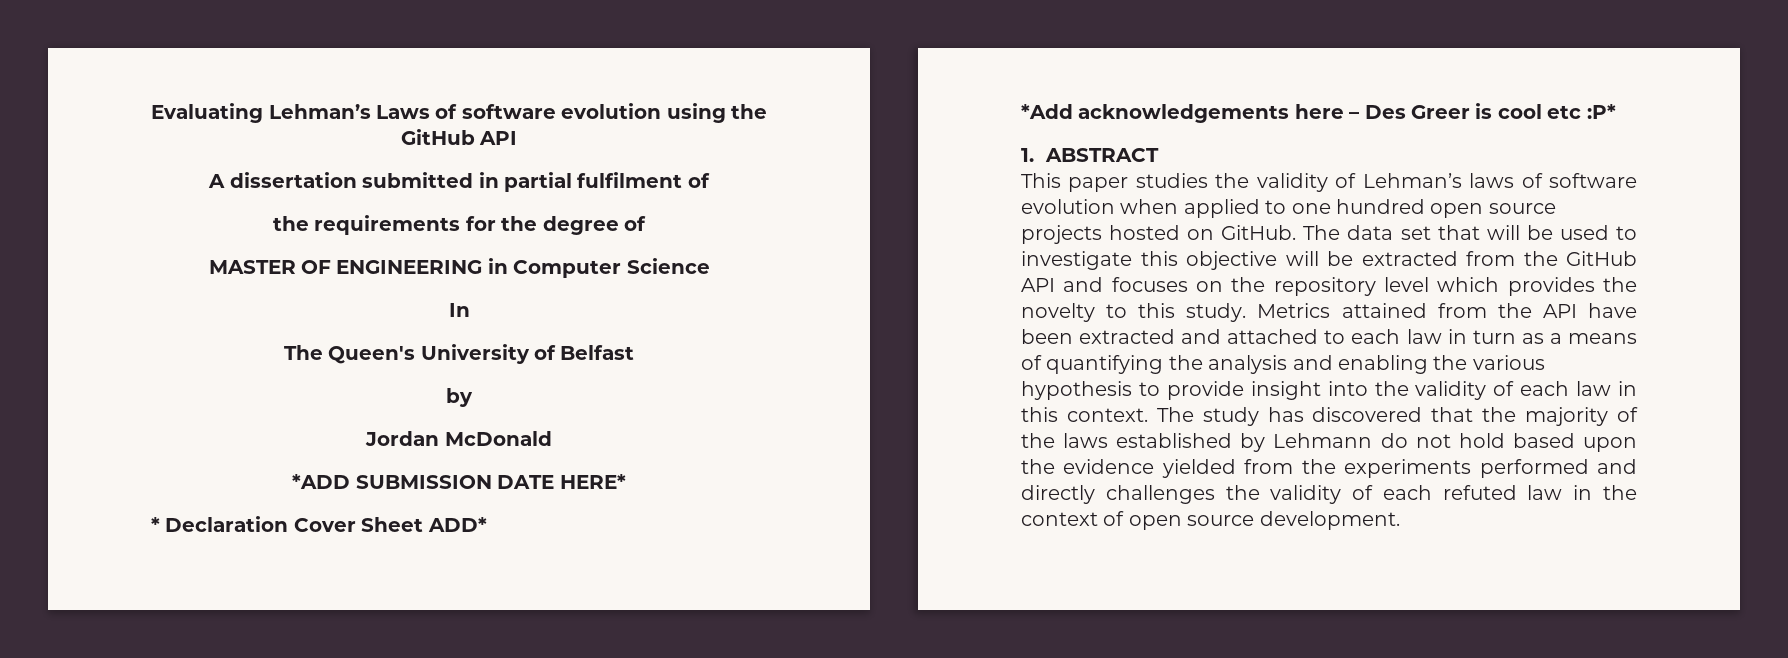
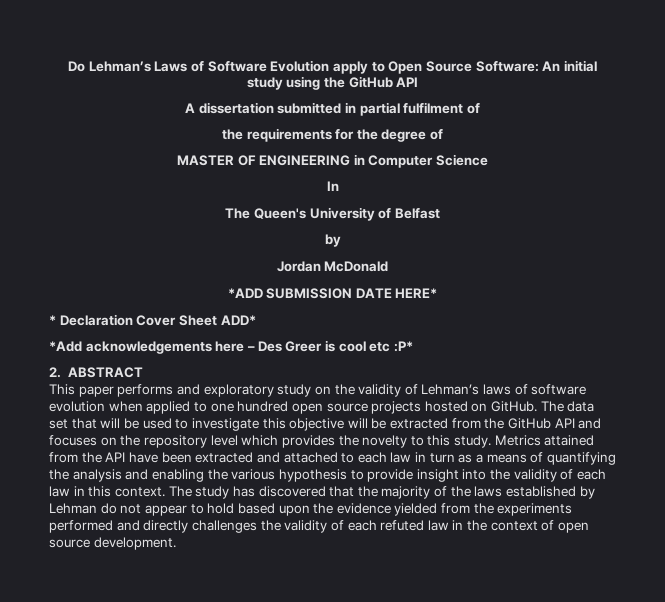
- Evaluating Lehman’s Laws of software evolution using the GitHub API
+ Do Lehman’s Laws of Software Evolution apply to Open Source Software: An initial study using the GitHub API
- 1. ABSTRACT
+ 2. ABSTRACT
- This paper studies the validity of Lehman’s laws of software evolution when applied to one hundred open source projects hosted on GitHub.
+ This paper performs and exploratory study on the validity of Lehman’s laws of software evolution when applied to one hundred open source projects hosted on GitHub.
- The study has discovered that the majority of the laws established by Lehmann do not hold based upon the evidence yielded from the experiments performed and directly challenges the validity of each refuted law in the context of open source development.
+ The study has discovered that the majority of the laws established by Lehman do not appear to hold based upon the evidence yielded from the experiments performed and directly challenges the validity of each refuted law in the context of open source development.

